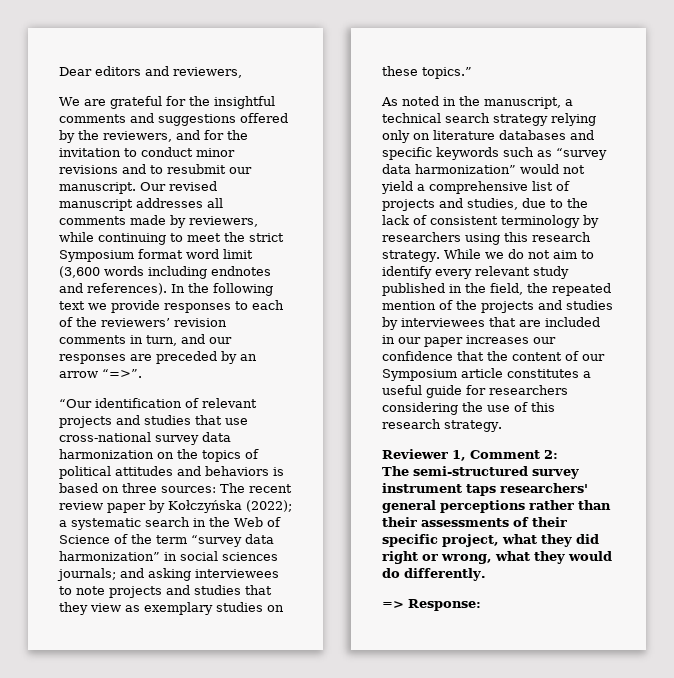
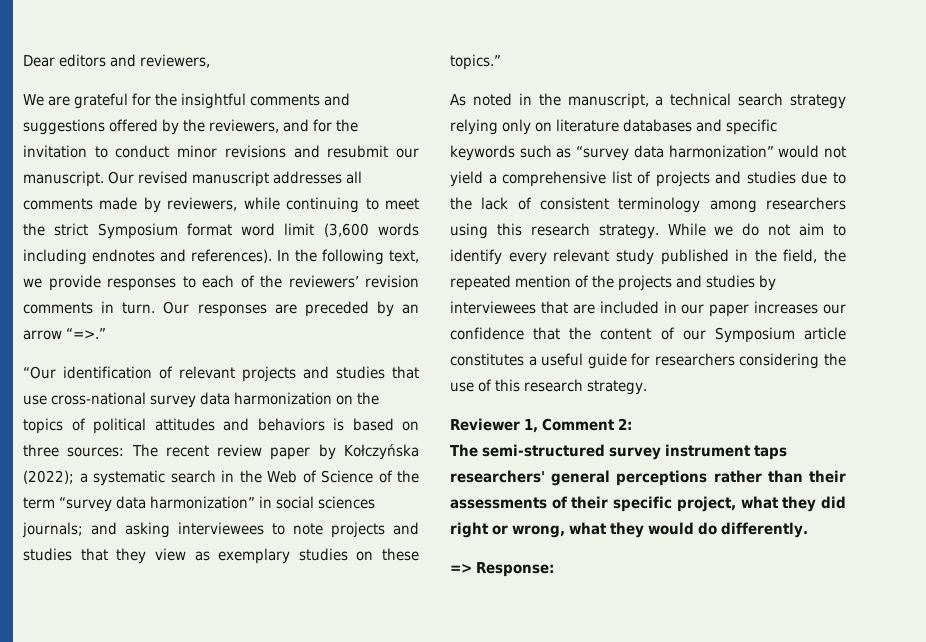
- We are grateful for the insightful comments and suggestions offered by the reviewers, and for the invitation to conduct minor revisions and to resubmit our manuscript.
+ We are grateful for the insightful comments and suggestions offered by the reviewers, and for the invitation to conduct minor revisions and resubmit our manuscript.
- In the following text we provide responses to each of the reviewers’ revision comments in turn, and our responses are preceded by an arrow “=>”.
+ In the following text, we provide responses to each of the reviewers’ revision comments in turn. Our responses are preceded by an arrow “=>.”
- As noted in the manuscript, a technical search strategy relying only on literature databases and specific keywords such as “survey data harmonization” would not yield a comprehensive list of projects and studies, due to the lack of consistent terminology by researchers using this research strategy.
+ As noted in the manuscript, a technical search strategy relying only on literature databases and specific keywords such as “survey data harmonization” would not yield a comprehensive list of projects and studies due to the lack of consistent terminology among researchers using this research strategy.

